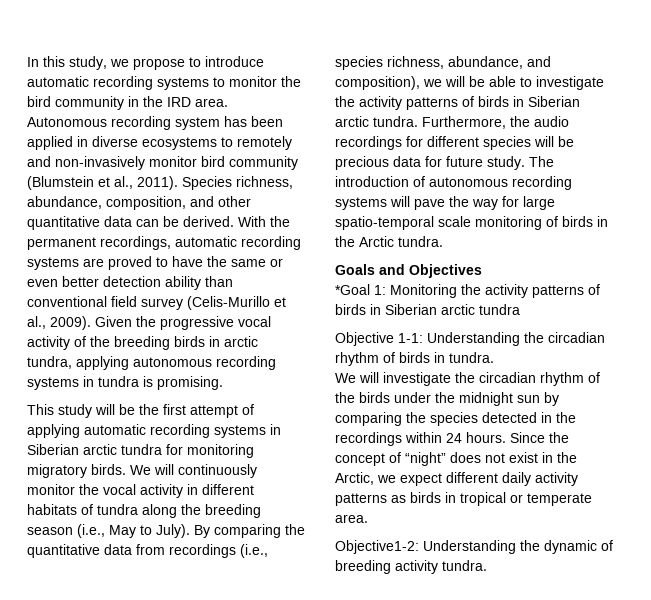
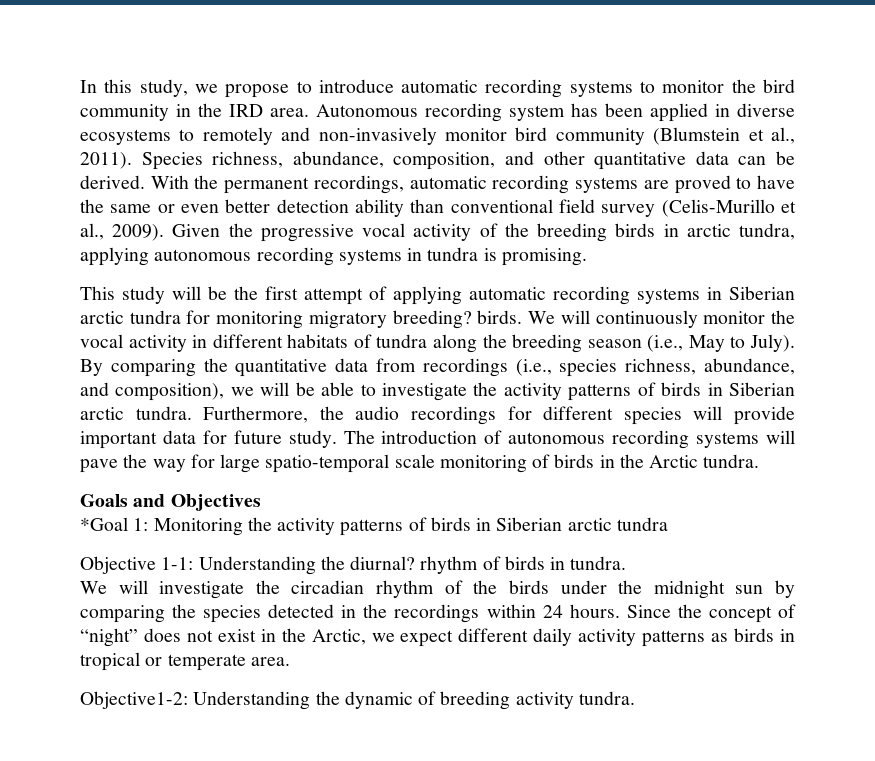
- This study will be the first attempt of applying automatic recording systems in Siberian arctic tundra for monitoring migratory birds.
+ This study will be the first attempt of applying automatic recording systems in Siberian arctic tundra for monitoring migratory breeding? birds.
- Furthermore, the audio recordings for different species will be precious data for future study.
+ Furthermore, the audio recordings for different species will provide important data for future study.
- Objective 1-1: Understanding the circadian rhythm of birds in tundra.
+ Objective 1-1: Understanding the diurnal? rhythm of birds in tundra.

